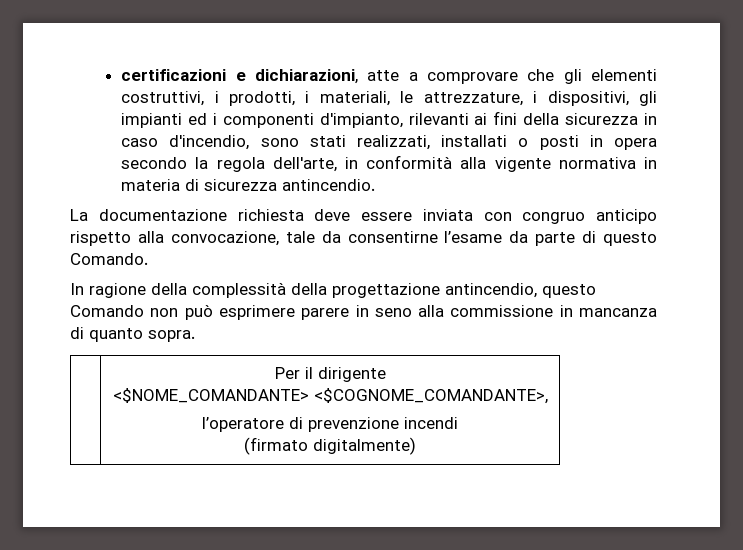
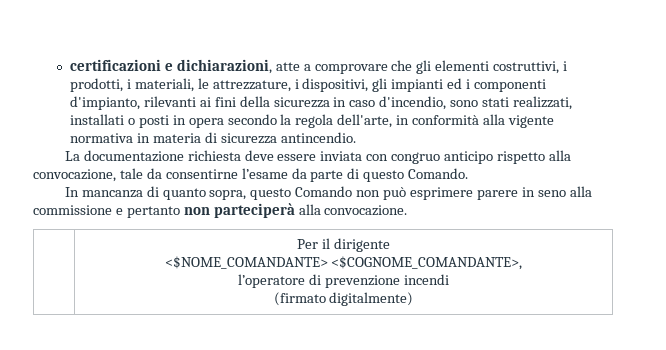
- In ragione della complessità della progettazione antincendio, questo Comando non può esprimere parere in seno alla commissione in mancanza di quanto sopra.
+ In mancanza di quanto sopra, questo Comando non può esprimere parere in seno alla commissione e pertanto non parteciperà alla convocazione.

